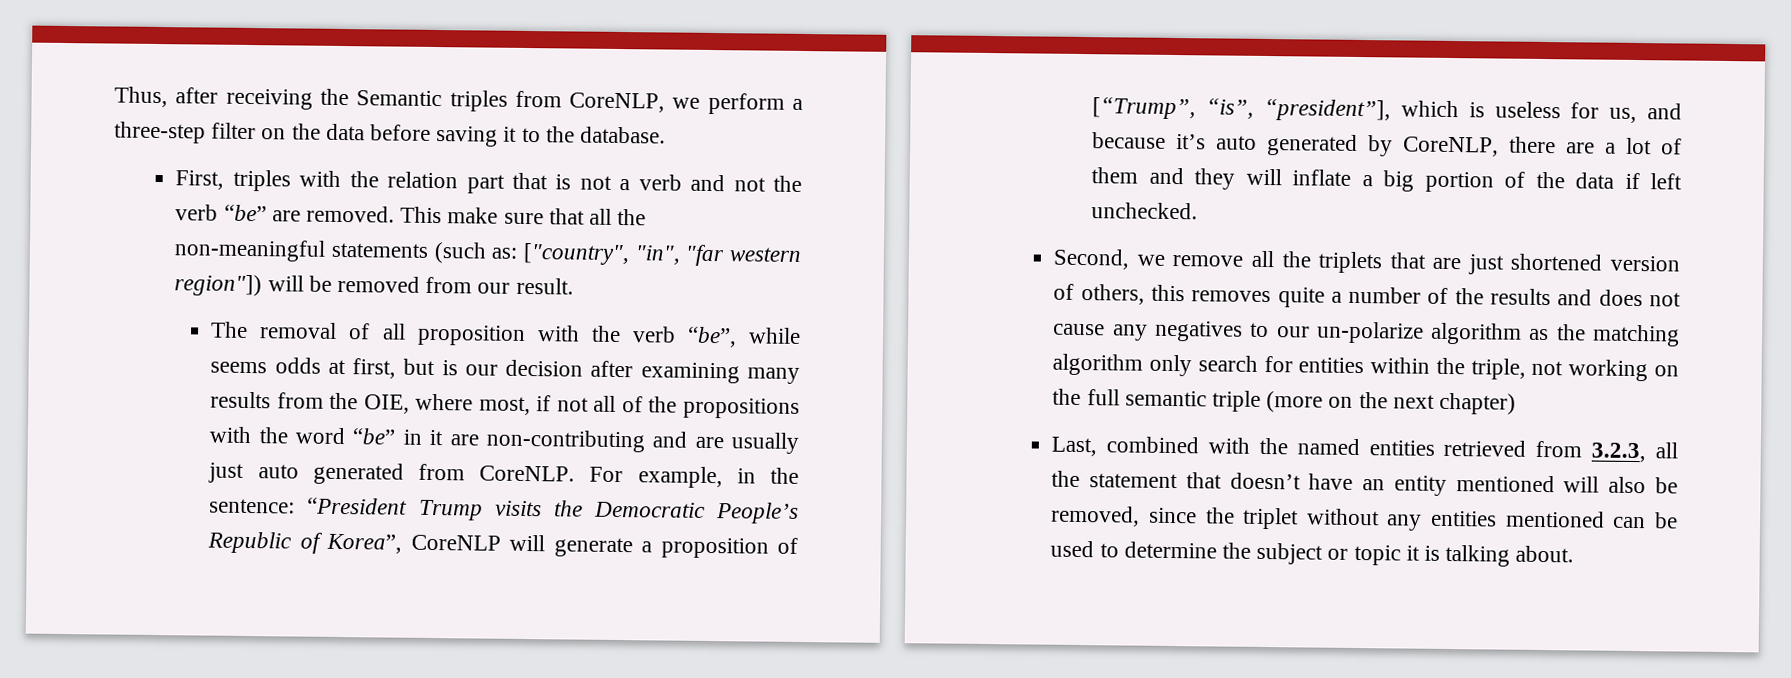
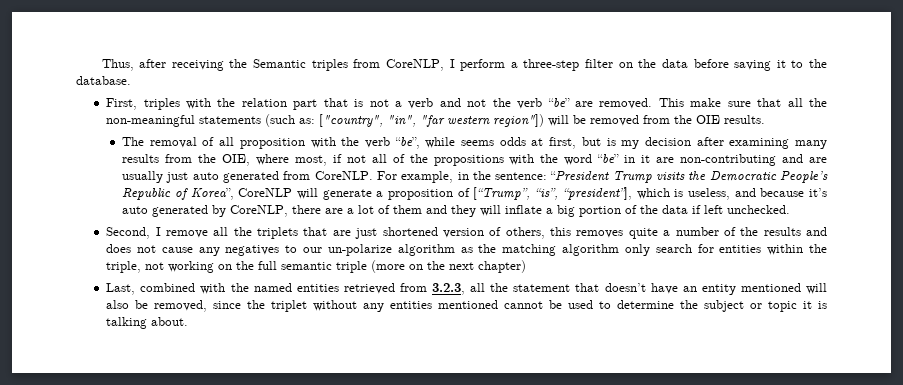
- Thus, after receiving the Semantic triples from CoreNLP, we perform a three-step filter on the data before saving it to the database.
+ Thus, after receiving the Semantic triples from CoreNLP, I perform a three-step filter on the data before saving it to the database.
- This make sure that all the non-meaningful statements (such as: ["country", "in", "far western region"]) will be removed from our result.
+ This make sure that all the non-meaningful statements (such as: ["country", "in", "far western region"]) will be removed from the OIE results.
- The removal of all proposition with the verb “be”, while seems odds at first, but is our decision after examining many results from the OIE, where most, if not all of the propositions with the word “be” in it are non-contributing and are usually just auto generated from CoreNLP.
+ The removal of all proposition with the verb “be”, while seems odds at first, but is my decision after examining many results from the OIE, where most, if not all of the propositions with the word “be” in it are non-contributing and are usually just auto generated from CoreNLP.
- For example, in the sentence: “President Trump visits the Democratic People’s Republic of Korea”, CoreNLP will generate a proposition of [“Trump”, “is”, “president”], which is useless for us, and because it’s auto generated by CoreNLP, there are a lot of them and they will inflate a big portion of the data if left unchecked.
+ For example, in the sentence: “President Trump visits the Democratic People’s Republic of Korea”, CoreNLP will generate a proposition of [“Trump”, “is”, “president”], which is useless, and because it’s auto generated by CoreNLP, there are a lot of them and they will inflate a big portion of the data if left unchecked.
- Second, we remove all the triplets that are just shortened version of others, this removes quite a number of the results and does not cause any negatives to our un-polarize algorithm as the matching algorithm only search for entities within the triple, not working on the full semantic triple (more on the next chapter)
+ Second, I remove all the triplets that are just shortened version of others, this removes quite a number of the results and does not cause any negatives to our un-polarize algorithm as the matching algorithm only search for entities within the triple, not working on the full semantic triple (more on the next chapter)
- Last, combined with the named entities retrieved from 3.2.3, all the statement that doesn’t have an entity mentioned will also be removed, since the triplet without any entities mentioned can be used to determine the subject or topic it is talking about.
+ Last, combined with the named entities retrieved from 3.2.3, all the statement that doesn’t have an entity mentioned will also be removed, since the triplet without any entities mentioned cannot be used to determine the subject or topic it is talking about.

